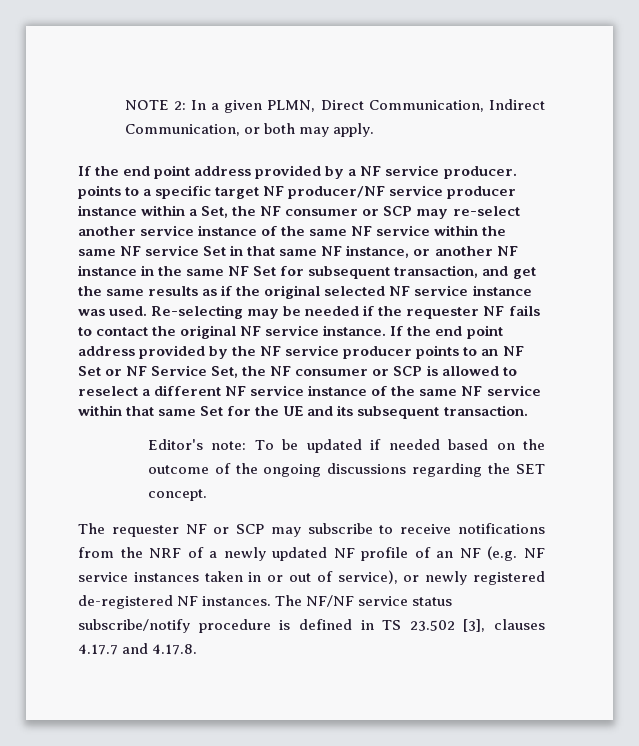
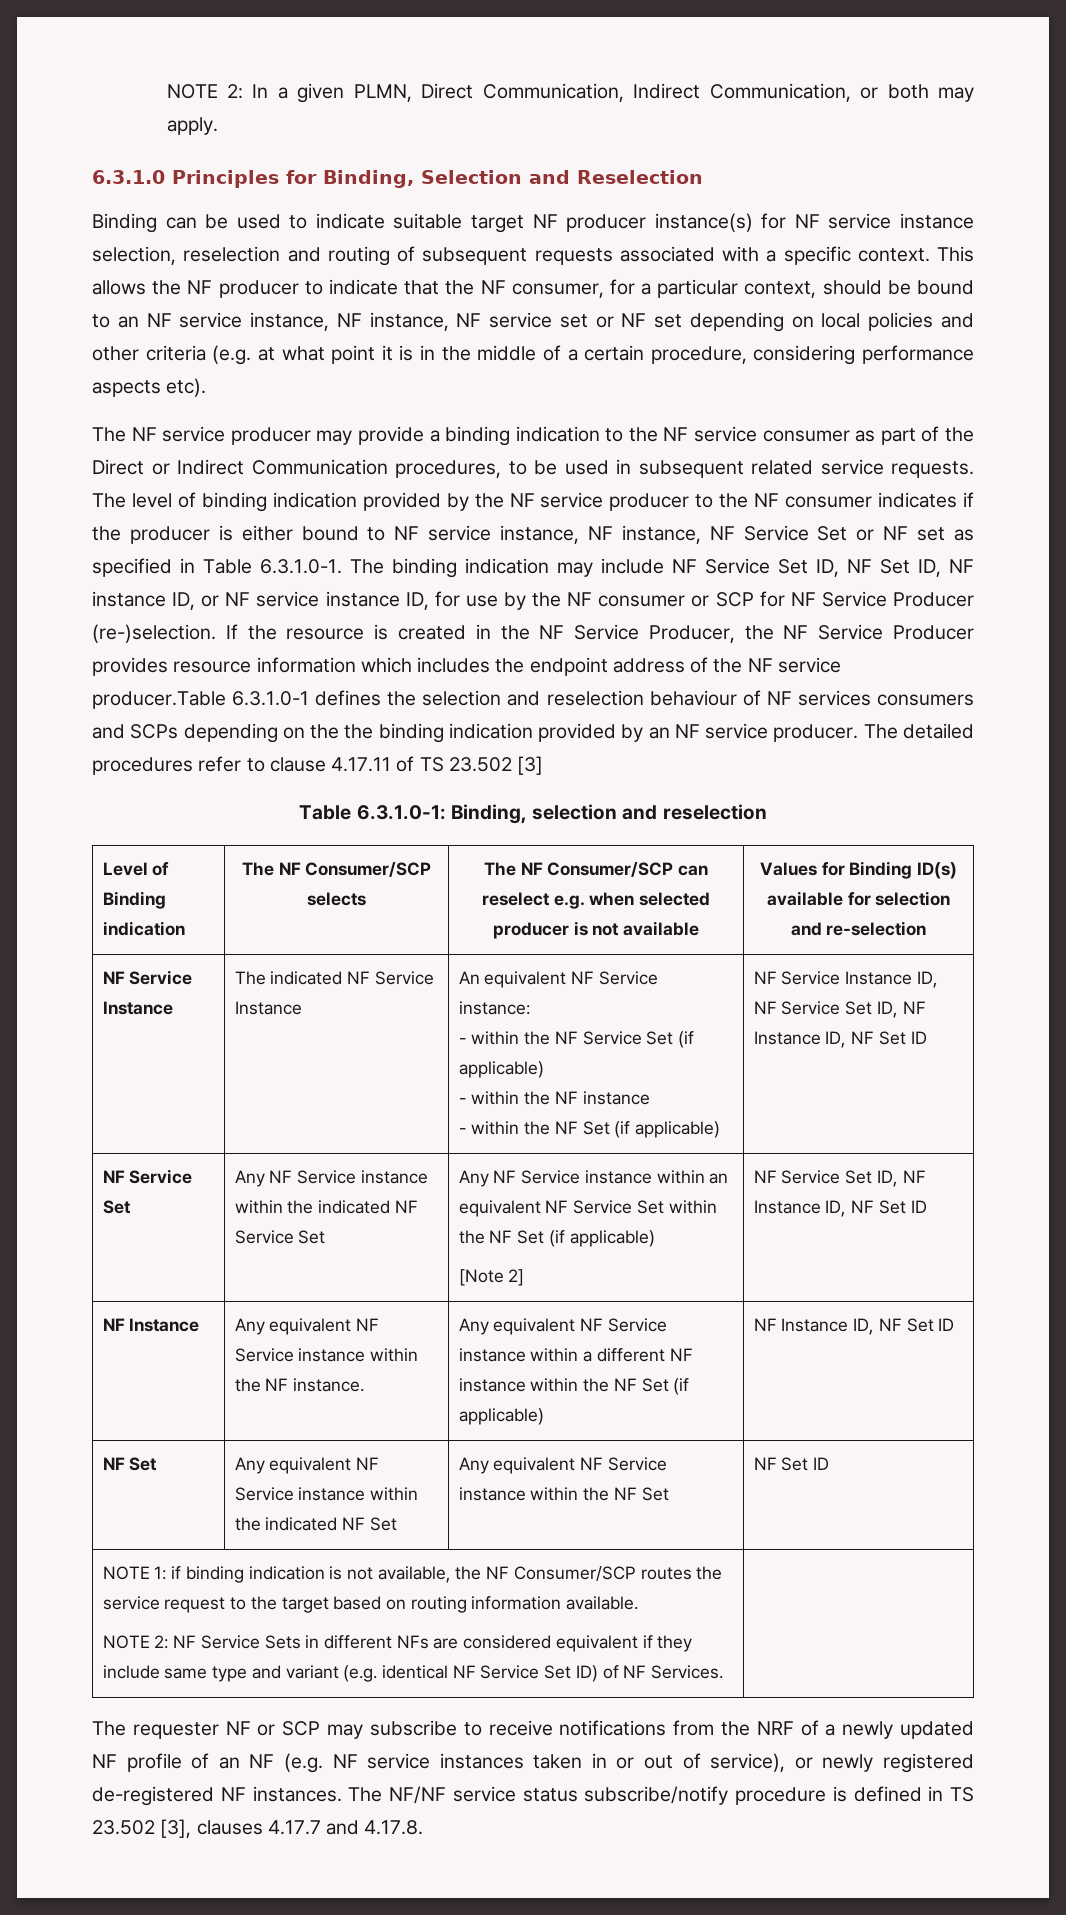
- If the end point address provided by a NF service producer. points to a specific target NF producer/NF service producer instance within a Set, the NF consumer or SCP may re-select another service instance of the same NF service within the same NF service Set in that same NF instance, or another NF instance in the same NF Set for subsequent transaction, and get the same results as if the original selected NF service instance was used. Re-selecting may be needed if the requester NF fails to contact the original NF service instance. If the end point address provided by the NF service producer points to an NF Set or NF Service Set, the NF consumer or SCP is allowed to reselect a different NF service instance of the same NF service within that same Set for the UE and its subsequent transaction.
- Editor's note: To be updated if needed based on the outcome of the ongoing discussions regarding the SET concept.
+ 6.3.1.0 Principles for Binding, Selection and Reselection
+ Binding can be used to indicate suitable target NF producer instance(s) for NF service instance selection, reselection and routing of subsequent requests associated with a specific context. This allows the NF producer to indicate that the NF consumer, for a particular context, should be bound to an NF service instance, NF instance, NF service set or NF set depending on local policies and other criteria (e.g. at what point it is in the middle of a certain procedure, considering performance aspects etc).
+ The NF service producer may provide a binding indication to the NF service consumer as part of the Direct or Indirect Communication procedures, to be used in subsequent related service requests. The level of binding indication provided by the NF service producer to the NF consumer indicates if the producer is either bound to NF service instance, NF instance, NF Service Set or NF set as specified in Table 6.3.1.0-1. The binding indication may include NF Service Set ID, NF Set ID, NF instance ID, or NF service instance ID, for use by the NF consumer or SCP for NF Service Producer (re-)selection. If the resource is created in the NF Service Producer, the NF Service Producer provides resource information which includes the endpoint address of the NF service producer.Table 6.3.1.0-1 defines the selection and reselection behaviour of NF services consumers and SCPs depending on the the binding indication provided by an NF service producer. The detailed procedures refer to clause 4.17.11 of TS 23.502 [3]
+ Table 6.3.1.0-1: Binding, selection and reselection
+ Level of Binding indication | The NF Consumer/SCP selects | The NF Consumer/SCP can reselect e.g. when selected producer is not available | Values for Binding ID(s) available for selection and re-selection
+ NF Service Instance | The indicated NF Service Instance | An equivalent NF Service instance:
+ - within the NF Service Set (if applicable)
+ - within the NF instance
+ - within the NF Set (if applicable) | NF Service Instance ID, NF Service Set ID, NF Instance ID, NF Set ID
+ NF Service Set | Any NF Service instance within the indicated NF Service Set | Any NF Service instance within an equivalent NF Service Set within the NF Set (if applicable)
+ [Note 2] | NF Service Set ID, NF Instance ID, NF Set ID
+ NF Instance | Any equivalent NF Service instance within the NF instance. | Any equivalent NF Service instance within a different NF instance within the NF Set (if applicable) | NF Instance ID, NF Set ID
+ NF Set | Any equivalent NF Service instance within the indicated NF Set | Any equivalent NF Service instance within the NF Set | NF Set ID
+ NOTE 1: if binding indication is not available, the NF Consumer/SCP routes the service request to the target based on routing information available.
+ NOTE 2: NF Service Sets in different NFs are considered equivalent if they include same type and variant (e.g. identical NF Service Set ID) of NF Services.

